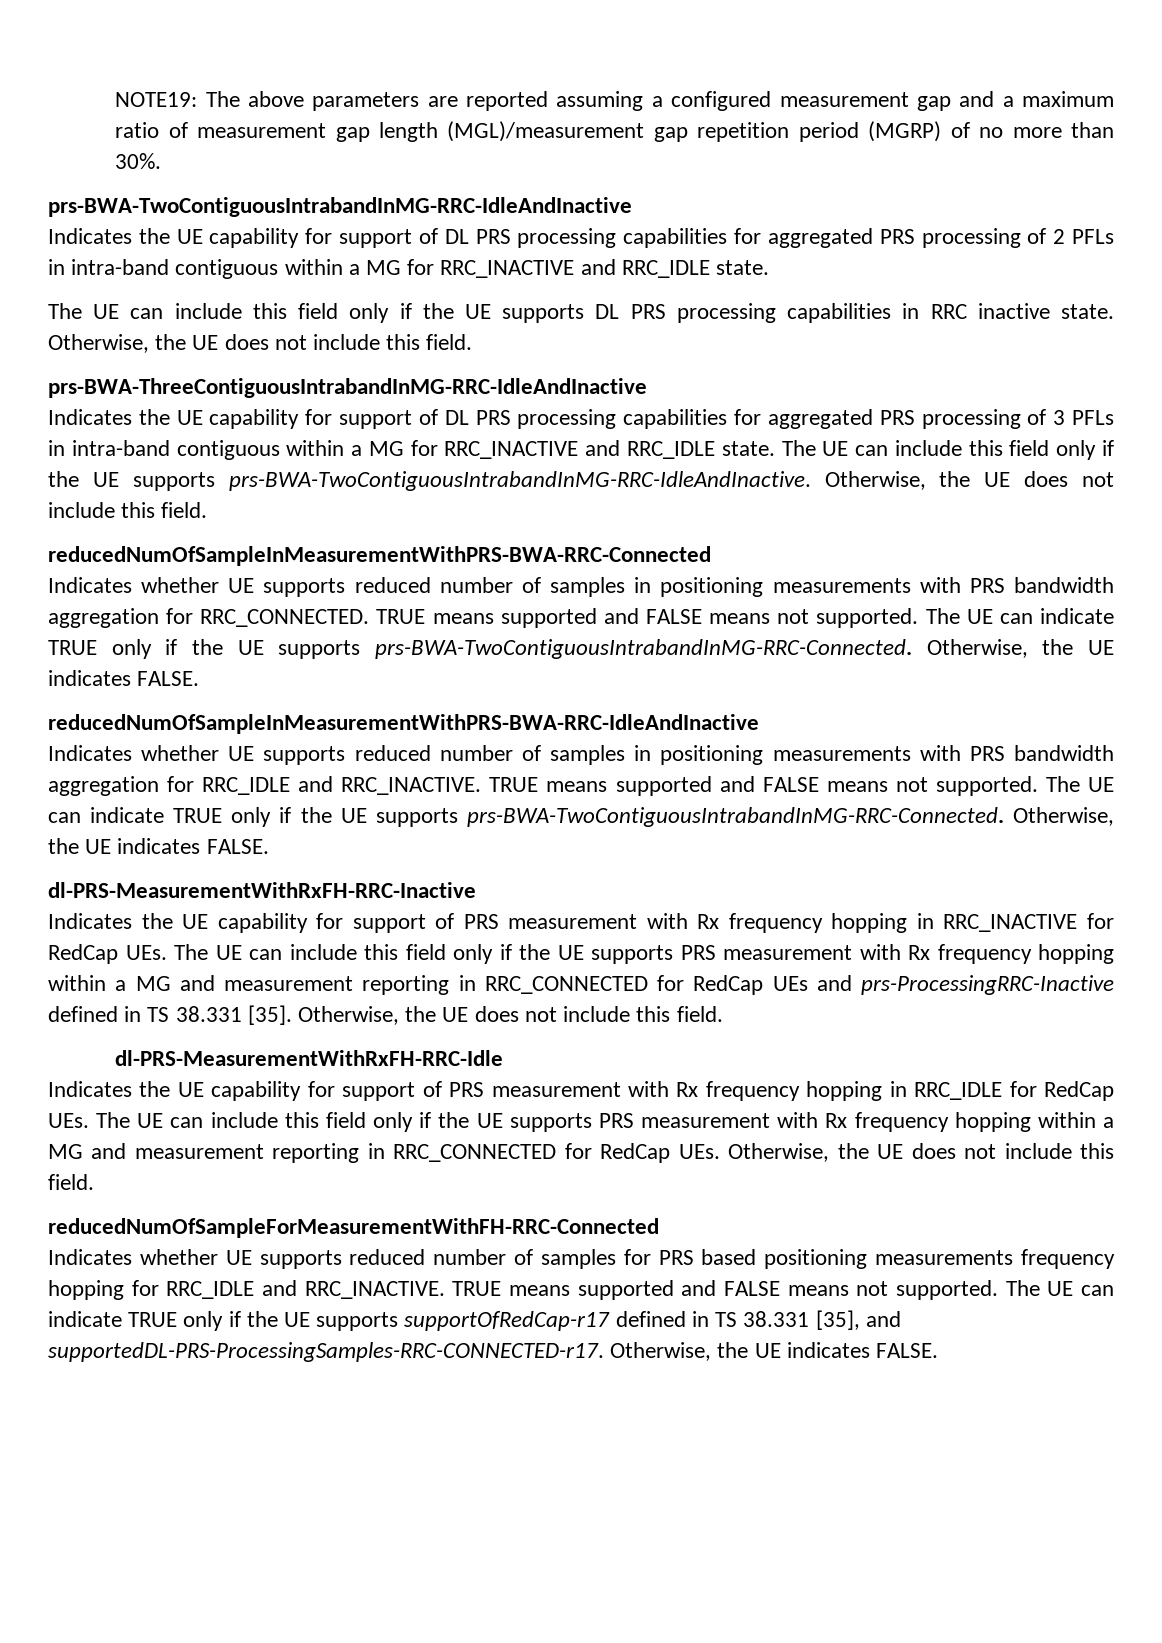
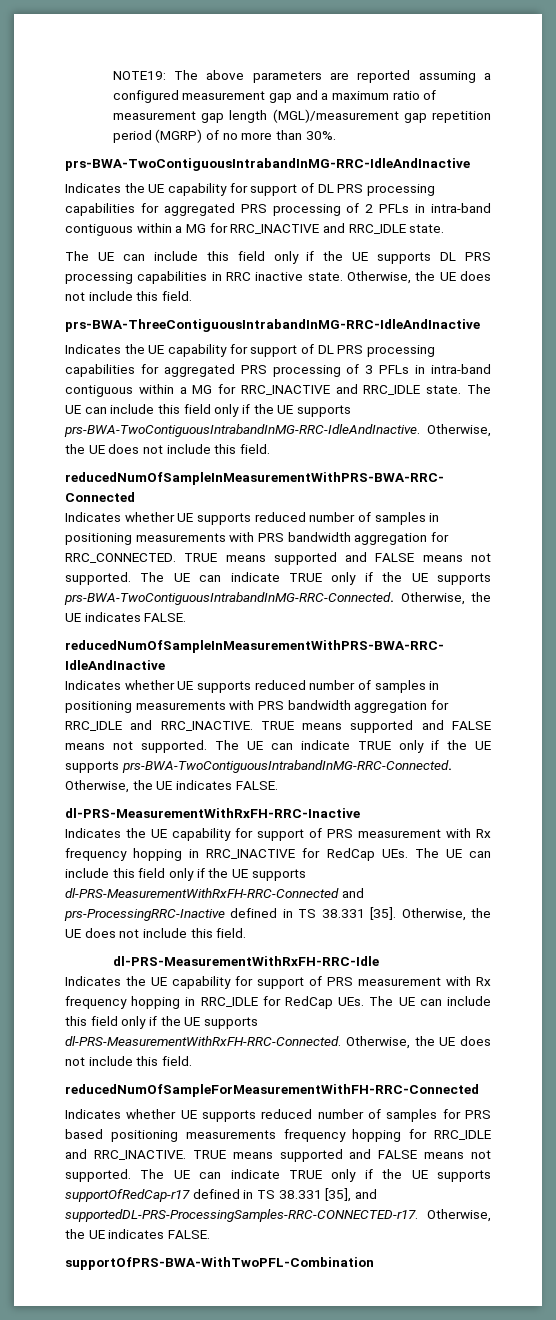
- Indicates the UE capability for support of PRS measurement with Rx frequency hopping in RRC_INACTIVE for RedCap UEs. The UE can include this field only if the UE supports PRS measurement with Rx frequency hopping within a MG and measurement reporting in RRC_CONNECTED for RedCap UEs and prs-ProcessingRRC-Inactive defined in TS 38.331 [35].
+ Indicates the UE capability for support of PRS measurement with Rx frequency hopping in RRC_INACTIVE for RedCap UEs. The UE can include this field only if the UE supports dl-PRS-MeasurementWithRxFH-RRC-Connected and prs-ProcessingRRC-Inactive defined in TS 38.331 [35].
- Indicates the UE capability for support of PRS measurement with Rx frequency hopping in RRC_IDLE for RedCap UEs. The UE can include this field only if the UE supports PRS measurement with Rx frequency hopping within a MG and measurement reporting in RRC_CONNECTED for RedCap UEs. Otherwise, the UE does not include this field.
+ Indicates the UE capability for support of PRS measurement with Rx frequency hopping in RRC_IDLE for RedCap UEs. The UE can include this field only if the UE supports dl-PRS-MeasurementWithRxFH-RRC-Connected. Otherwise, the UE does not include this field.
+ supportOfPRS-BWA-WithTwoPFL-Combination

